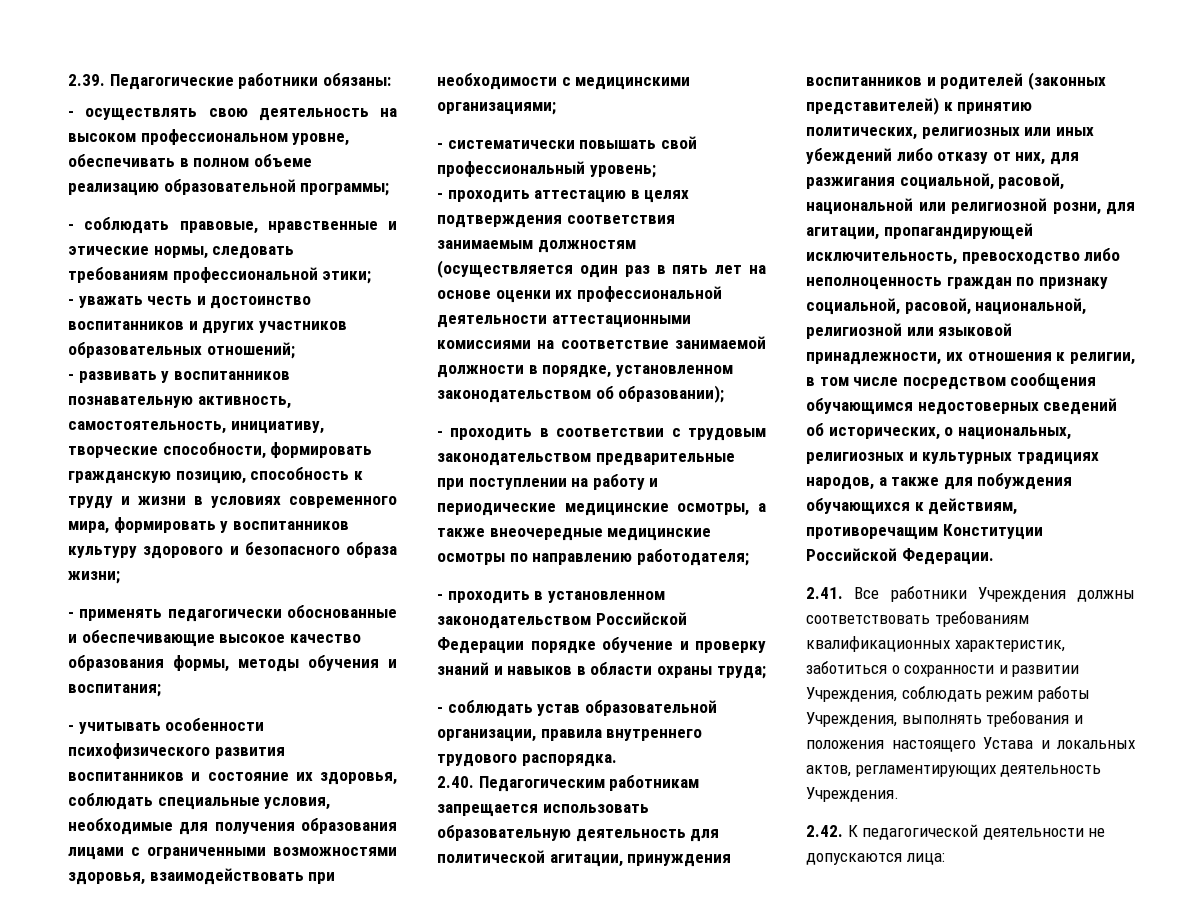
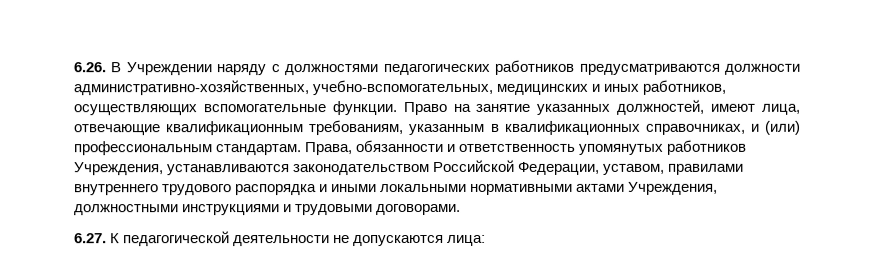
- 2.39. Педагогические работники обязаны:
- - осуществлять свою деятельность на высоком профессиональном уровне, обеспечивать в полном объеме реализацию образовательной программы;
- - соблюдать правовые, нравственные и этические нормы, следовать требованиям профессиональной этики;
- - уважать честь и достоинство воспитанников и других участников образовательных отношений;
- - развивать у воспитанников познавательную активность, самостоятельность, инициативу, творческие способности, формировать гражданскую позицию, способность к труду и жизни в условиях современного мира, формировать у воспитанников культуру здорового и безопасного образа жизни;
- - применять педагогически обоснованные и обеспечивающие высокое качество образования формы, методы обучения и воспитания;
- - учитывать особенности психофизического развития воспитанников и состояние их здоровья, соблюдать специальные условия, необходимые для получения образования лицами с ограниченными возможностями здоровья, взаимодействовать при необходимости с медицинскими организациями;
- - систематически повышать свой профессиональный уровень;
- - проходить аттестацию в целях подтверждения соответствия занимаемым должностям (осуществляется один раз в пять лет на основе оценки их профессиональной деятельности аттестационными комиссиями на соответствие занимаемой должности в порядке, установленном законодательством об образовании);
- - проходить в соответствии с трудовым законодательством предварительные при поступлении на работу и периодические медицинские осмотры, а также внеочередные медицинские осмотры по направлению работодателя;
- - проходить в установленном законодательством Российской Федерации порядке обучение и проверку знаний и навыков в области охраны труда;
- - соблюдать устав образовательной организации, правила внутреннего трудового распорядка.
- 2.40. Педагогическим работникам запрещается использовать образовательную деятельность для политической агитации, принуждения воспитанников и родителей (законных представителей) к принятию политических, религиозных или иных убеждений либо отказу от них, для разжигания социальной, расовой, национальной или религиозной розни, для агитации, пропагандирующей исключительность, превосходство либо неполноценность граждан по признаку социальной, расовой, национальной, религиозной или языковой принадлежности, их отношения к религии, в том числе посредством сообщения обучающимся недостоверных сведений об исторических, о национальных, религиозных и культурных традициях народов, а также для побуждения обучающихся к действиям, противоречащим Конституции Российской Федерации.
- 2.41. Все работники Учреждения должны соответствовать требованиям квалификационных характеристик, заботиться о сохранности и развитии Учреждения, соблюдать режим работы Учреждения, выполнять требования и положения настоящего Устава и локальных актов, регламентирующих деятельность Учреждения.
- 2.42. К педагогической деятельности не допускаются лица:
+ 6.26. В Учреждении наряду с должностями педагогических работников предусматриваются должности административно-хозяйственных, учебно-вспомогательных, медицинских и иных работников, осуществляющих вспомогательные функции. Право на занятие указанных должностей, имеют лица, отвечающие квалификационным требованиям, указанным в квалификационных справочниках, и (или) профессиональным стандартам. Права, обязанности и ответственность упомянутых работников Учреждения, устанавливаются законодательством Российской Федерации, уставом, правилами внутреннего трудового распорядка и иными локальными нормативными актами Учреждения, должностными инструкциями и трудовыми договорами.
+ 6.27. К педагогической деятельности не допускаются лица:

